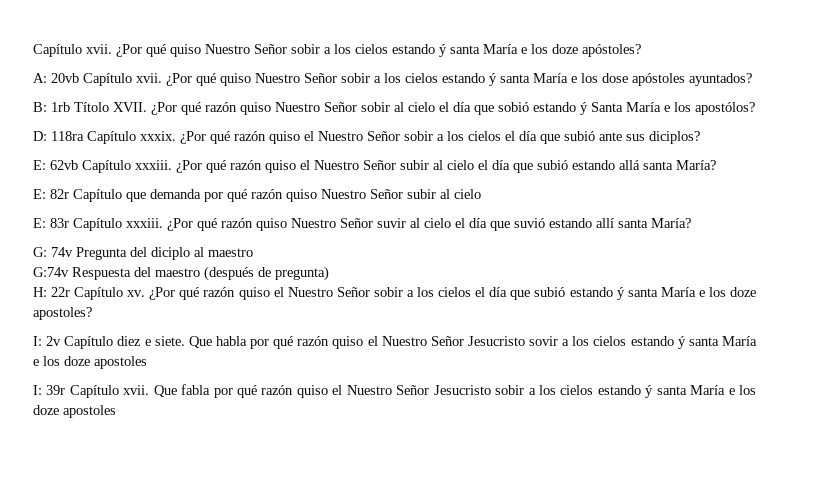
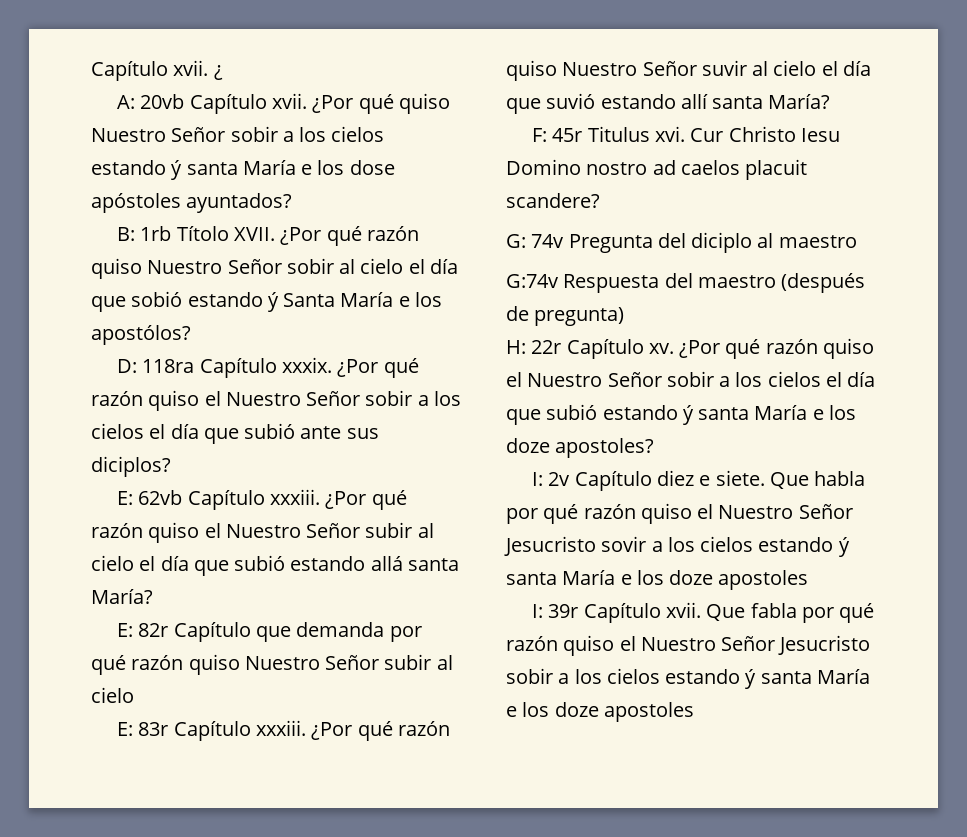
- Capítulo xvii. ¿Por qué quiso Nuestro Señor sobir a los cielos estando ý santa María e los doze apóstoles?
+ Capítulo xvii. ¿
+ F: 45r Titulus xvi. Cur Christo Iesu Domino nostro ad caelos placuit scandere?

